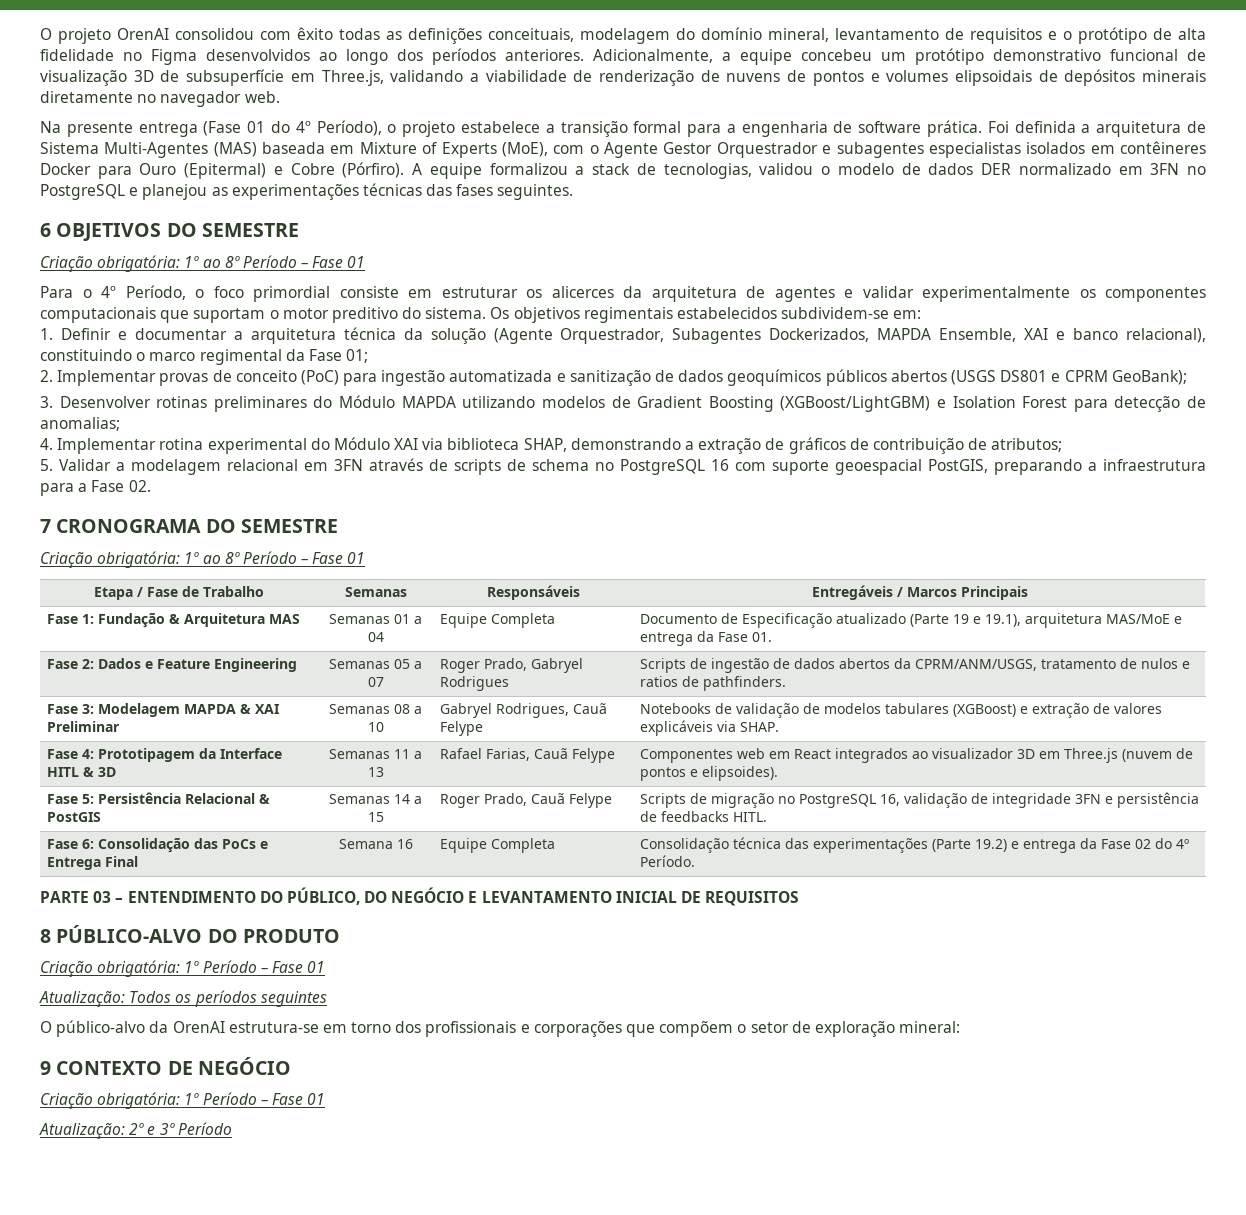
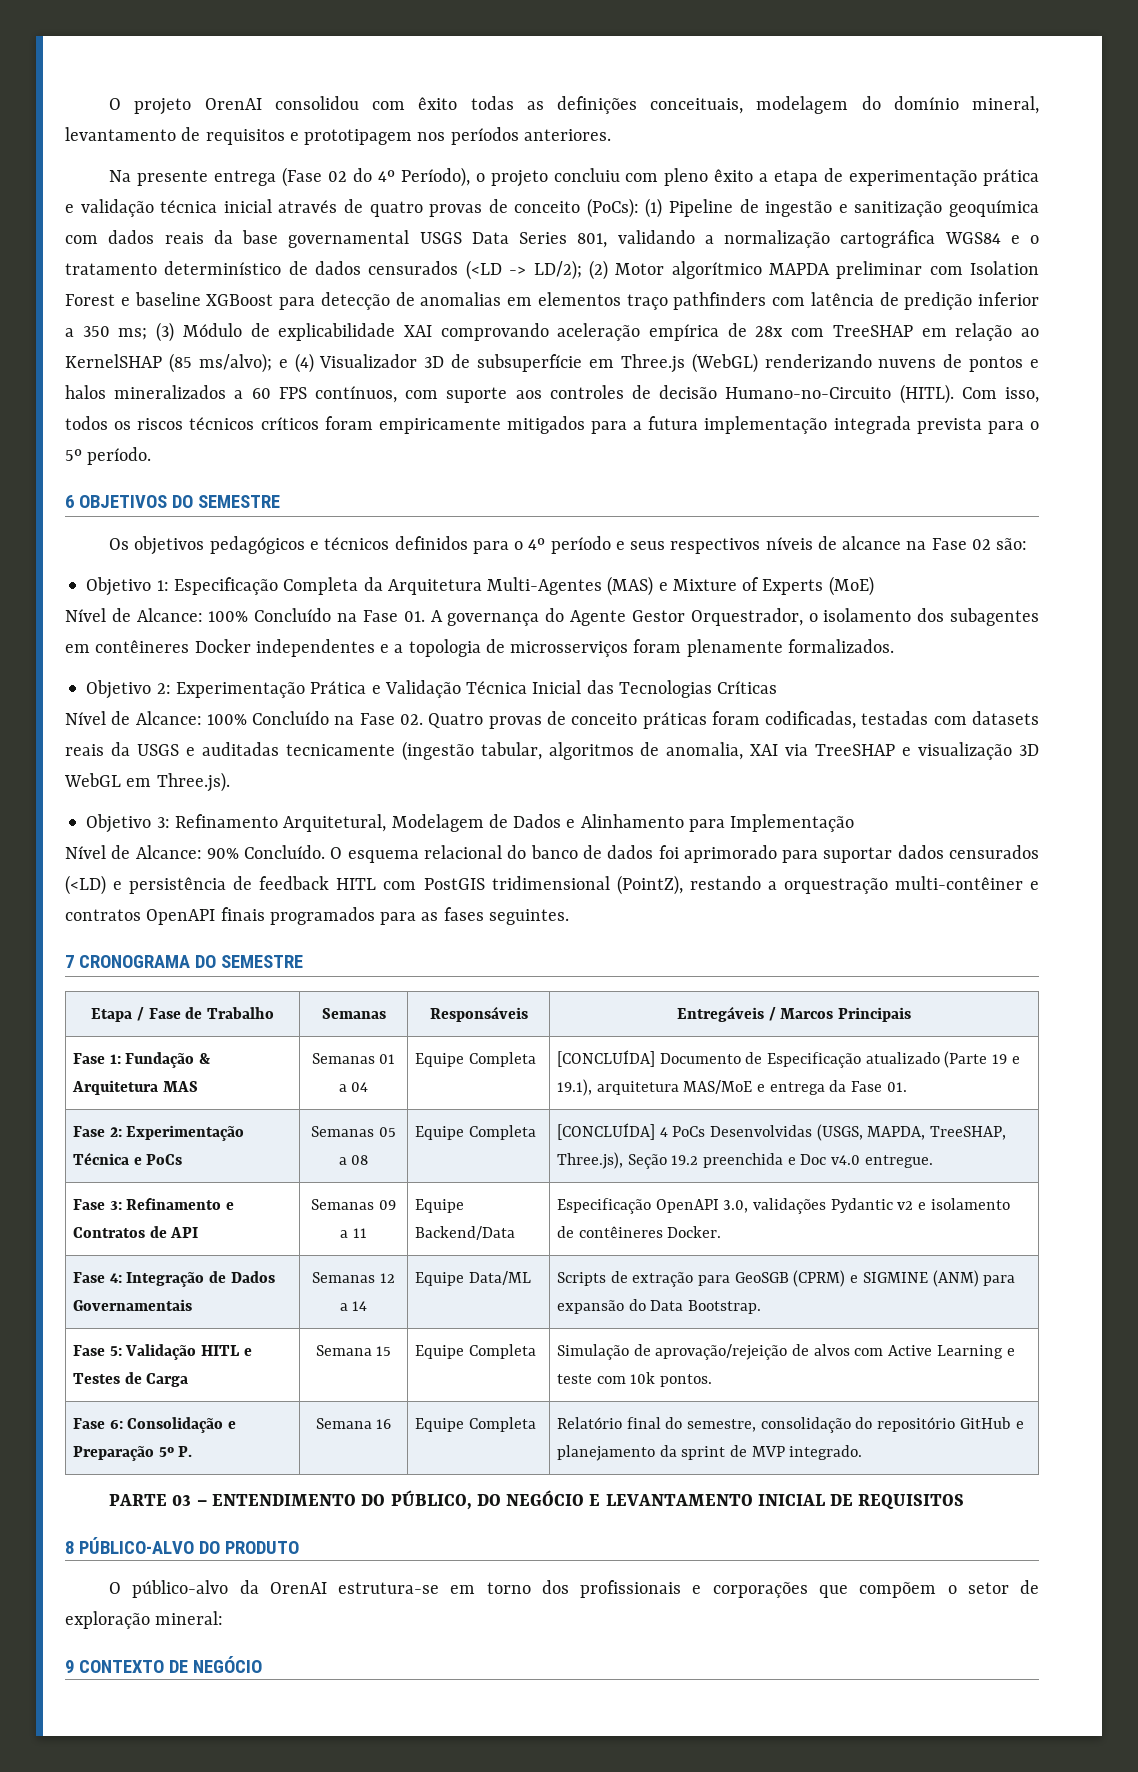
- O projeto OrenAI consolidou com êxito todas as definições conceituais, modelagem do domínio mineral, levantamento de requisitos e o protótipo de alta fidelidade no Figma desenvolvidos ao longo dos períodos anteriores. Adicionalmente, a equipe concebeu um protótipo demonstrativo funcional de visualização 3D de subsuperfície em Three.js, validando a viabilidade de renderização de nuvens de pontos e volumes elipsoidais de depósitos minerais diretamente no navegador web.
+ O projeto OrenAI consolidou com êxito todas as definições conceituais, modelagem do domínio mineral, levantamento de requisitos e prototipagem nos períodos anteriores.
- Na presente entrega (Fase 01 do 4º Período), o projeto estabelece a transição formal para a engenharia de software prática. Foi definida a arquitetura de Sistema Multi-Agentes (MAS) baseada em Mixture of Experts (MoE), com o Agente Gestor Orquestrador e subagentes especialistas isolados em contêineres Docker para Ouro (Epitermal) e Cobre (Pórfiro). A equipe formalizou a stack de tecnologias, validou o modelo de dados DER normalizado em 3FN no PostgreSQL e planejou as experimentações técnicas das fases seguintes.
+ Na presente entrega (Fase 02 do 4º Período), o projeto concluiu com pleno êxito a etapa de experimentação prática e validação técnica inicial através de quatro provas de conceito (PoCs): (1) Pipeline de ingestão e sanitização geoquímica com dados reais da base governamental USGS Data Series 801, validando a normalização cartográfica WGS84 e o tratamento determinístico de dados censurados (<LD -> LD/2); (2) Motor algorítmico MAPDA preliminar com Isolation Forest e baseline XGBoost para detecção de anomalias em elementos traço pathfinders com latência de predição inferior a 350 ms; (3) Módulo de explicabilidade XAI comprovando aceleração empírica de 28x com TreeSHAP em relação ao KernelSHAP (85 ms/alvo); e (4) Visualizador 3D de subsuperfície em Three.js (WebGL) renderizando nuvens de pontos e halos mineralizados a 60 FPS contínuos, com suporte aos controles de decisão Humano-no-Circuito (HITL). Com isso, todos os riscos técnicos críticos foram empiricamente mitigados para a futura implementação integrada prevista para o 5º período.
  6 OBJETIVOS DO SEMESTRE
- Criação obrigatória: 1º ao 8º Período – Fase 01
- Para o 4º Período, o foco primordial consiste em estruturar os alicerces da arquitetura de agentes e validar experimentalmente os componentes computacionais que suportam o motor preditivo do sistema. Os objetivos regimentais estabelecidos subdividem-se em:
- 1. Definir e documentar a arquitetura técnica da solução (Agente Orquestrador, Subagentes Dockerizados, MAPDA Ensemble, XAI e banco relacional), constituindo o marco regimental da Fase 01;
- 2. Implementar provas de conceito (PoC) para ingestão automatizada e sanitização de dados geoquímicos públicos abertos (USGS DS801 e CPRM GeoBank);
- 3. Desenvolver rotinas preliminares do Módulo MAPDA utilizando modelos de Gradient Boosting (XGBoost/LightGBM) e Isolation Forest para detecção de anomalias;
- 4. Implementar rotina experimental do Módulo XAI via biblioteca SHAP, demonstrando a extração de gráficos de contribuição de atributos;
- 5. Validar a modelagem relacional em 3FN através de scripts de schema no PostgreSQL 16 com suporte geoespacial PostGIS, preparando a infraestrutura para a Fase 02.
+ Os objetivos pedagógicos e técnicos definidos para o 4º período e seus respectivos níveis de alcance na Fase 02 são:
+ Objetivo 1: Especificação Completa da Arquitetura Multi-Agentes (MAS) e Mixture of Experts (MoE)
+ Nível de Alcance: 100% Concluído na Fase 01. A governança do Agente Gestor Orquestrador, o isolamento dos subagentes em contêineres Docker independentes e a topologia de microsserviços foram plenamente formalizados.
+ Objetivo 2: Experimentação Prática e Validação Técnica Inicial das Tecnologias Críticas
+ Nível de Alcance: 100% Concluído na Fase 02. Quatro provas de conceito práticas foram codificadas, testadas com datasets reais da USGS e auditadas tecnicamente (ingestão tabular, algoritmos de anomalia, XAI via TreeSHAP e visualização 3D WebGL em Three.js).
+ Objetivo 3: Refinamento Arquitetural, Modelagem de Dados e Alinhamento para Implementação
+ Nível de Alcance: 90% Concluído. O esquema relacional do banco de dados foi aprimorado para suportar dados censurados (<LD) e persistência de feedback HITL com PostGIS tridimensional (PointZ), restando a orquestração multi-contêiner e contratos OpenAPI finais programados para as fases seguintes.
  7 CRONOGRAMA DO SEMESTRE
- Criação obrigatória: 1º ao 8º Período – Fase 01
- Fase 1: Fundação & Arquitetura MAS | Semanas 01 a 04 | Equipe Completa | Documento de Especificação atualizado (Parte 19 e 19.1), arquitetura MAS/MoE e entrega da Fase 01.
+ Fase 1: Fundação & Arquitetura MAS | Semanas 01 a 04 | Equipe Completa | [CONCLUÍDA] Documento de Especificação atualizado (Parte 19 e 19.1), arquitetura MAS/MoE e entrega da Fase 01.
- Fase 2: Dados e Feature Engineering | Semanas 05 a 07 | Roger Prado, Gabryel Rodrigues | Scripts de ingestão de dados abertos da CPRM/ANM/USGS, tratamento de nulos e ratios de pathfinders.
- Fase 3: Modelagem MAPDA & XAI Preliminar | Semanas 08 a 10 | Gabryel Rodrigues, Cauã Felype | Notebooks de validação de modelos tabulares (XGBoost) e extração de valores explicáveis via SHAP.
- Fase 4: Prototipagem da Interface HITL & 3D | Semanas 11 a 13 | Rafael Farias, Cauã Felype | Componentes web em React integrados ao visualizador 3D em Three.js (nuvem de pontos e elipsoides).
- Fase 5: Persistência Relacional & PostGIS | Semanas 14 a 15 | Roger Prado, Cauã Felype | Scripts de migração no PostgreSQL 16, validação de integridade 3FN e persistência de feedbacks HITL.
- Fase 6: Consolidação das PoCs e Entrega Final | Semana 16 | Equipe Completa | Consolidação técnica das experimentações (Parte 19.2) e entrega da Fase 02 do 4º Período.
+ Fase 2: Experimentação Técnica e PoCs | Semanas 05 a 08 | Equipe Completa | [CONCLUÍDA] 4 PoCs Desenvolvidas (USGS, MAPDA, TreeSHAP, Three.js), Seção 19.2 preenchida e Doc v4.0 entregue.
+ Fase 3: Refinamento e Contratos de API | Semanas 09 a 11 | Equipe Backend/Data | Especificação OpenAPI 3.0, validações Pydantic v2 e isolamento de contêineres Docker.
+ Fase 4: Integração de Dados Governamentais | Semanas 12 a 14 | Equipe Data/ML | Scripts de extração para GeoSGB (CPRM) e SIGMINE (ANM) para expansão do Data Bootstrap.
+ Fase 5: Validação HITL e Testes de Carga | Semana 15 | Equipe Completa | Simulação de aprovação/rejeição de alvos com Active Learning e teste com 10k pontos.
+ Fase 6: Consolidação e Preparação 5º P. | Semana 16 | Equipe Completa | Relatório final do semestre, consolidação do repositório GitHub e planejamento da sprint de MVP integrado.
  8 PÚBLICO-ALVO DO PRODUTO
- Criação obrigatória: 1º Período – Fase 01
- Atualização: Todos os períodos seguintes
  9 CONTEXTO DE NEGÓCIO
- Criação obrigatória: 1º Período – Fase 01
- Atualização: 2º e 3º Período

